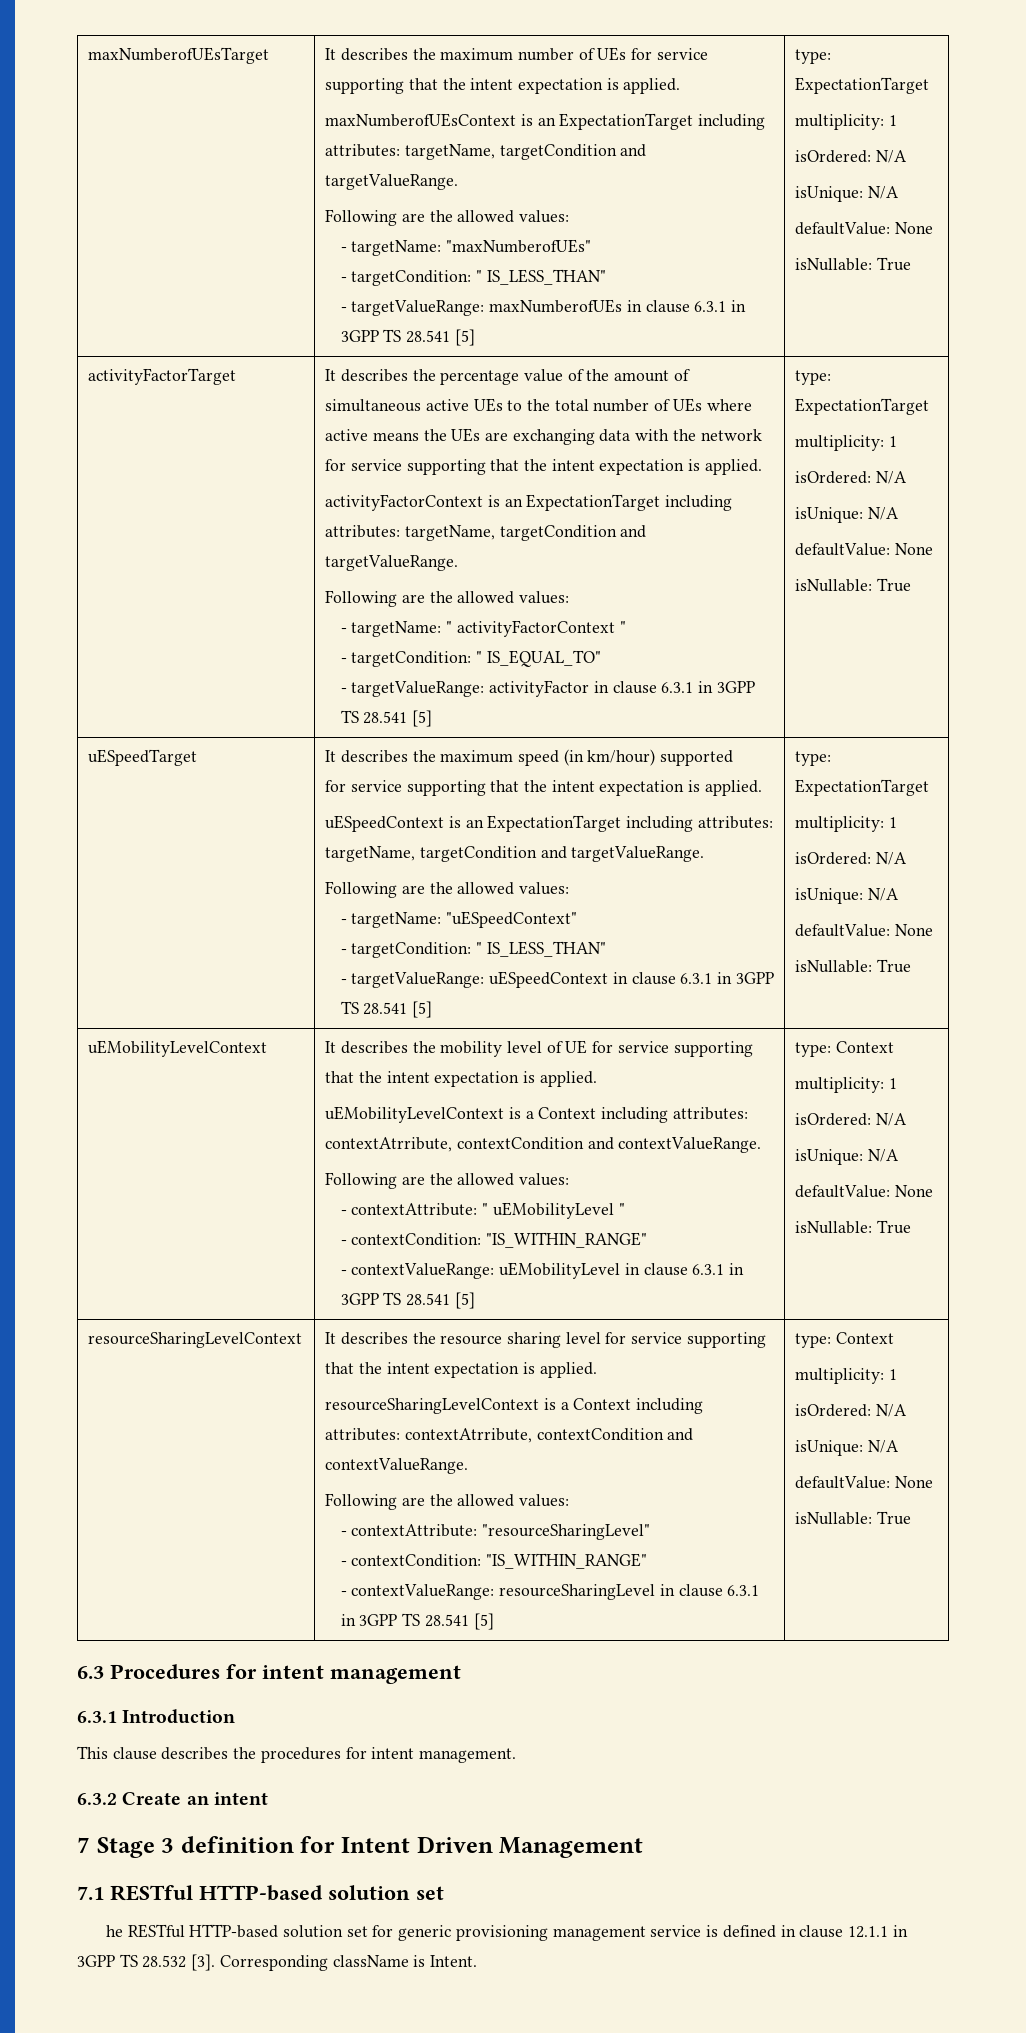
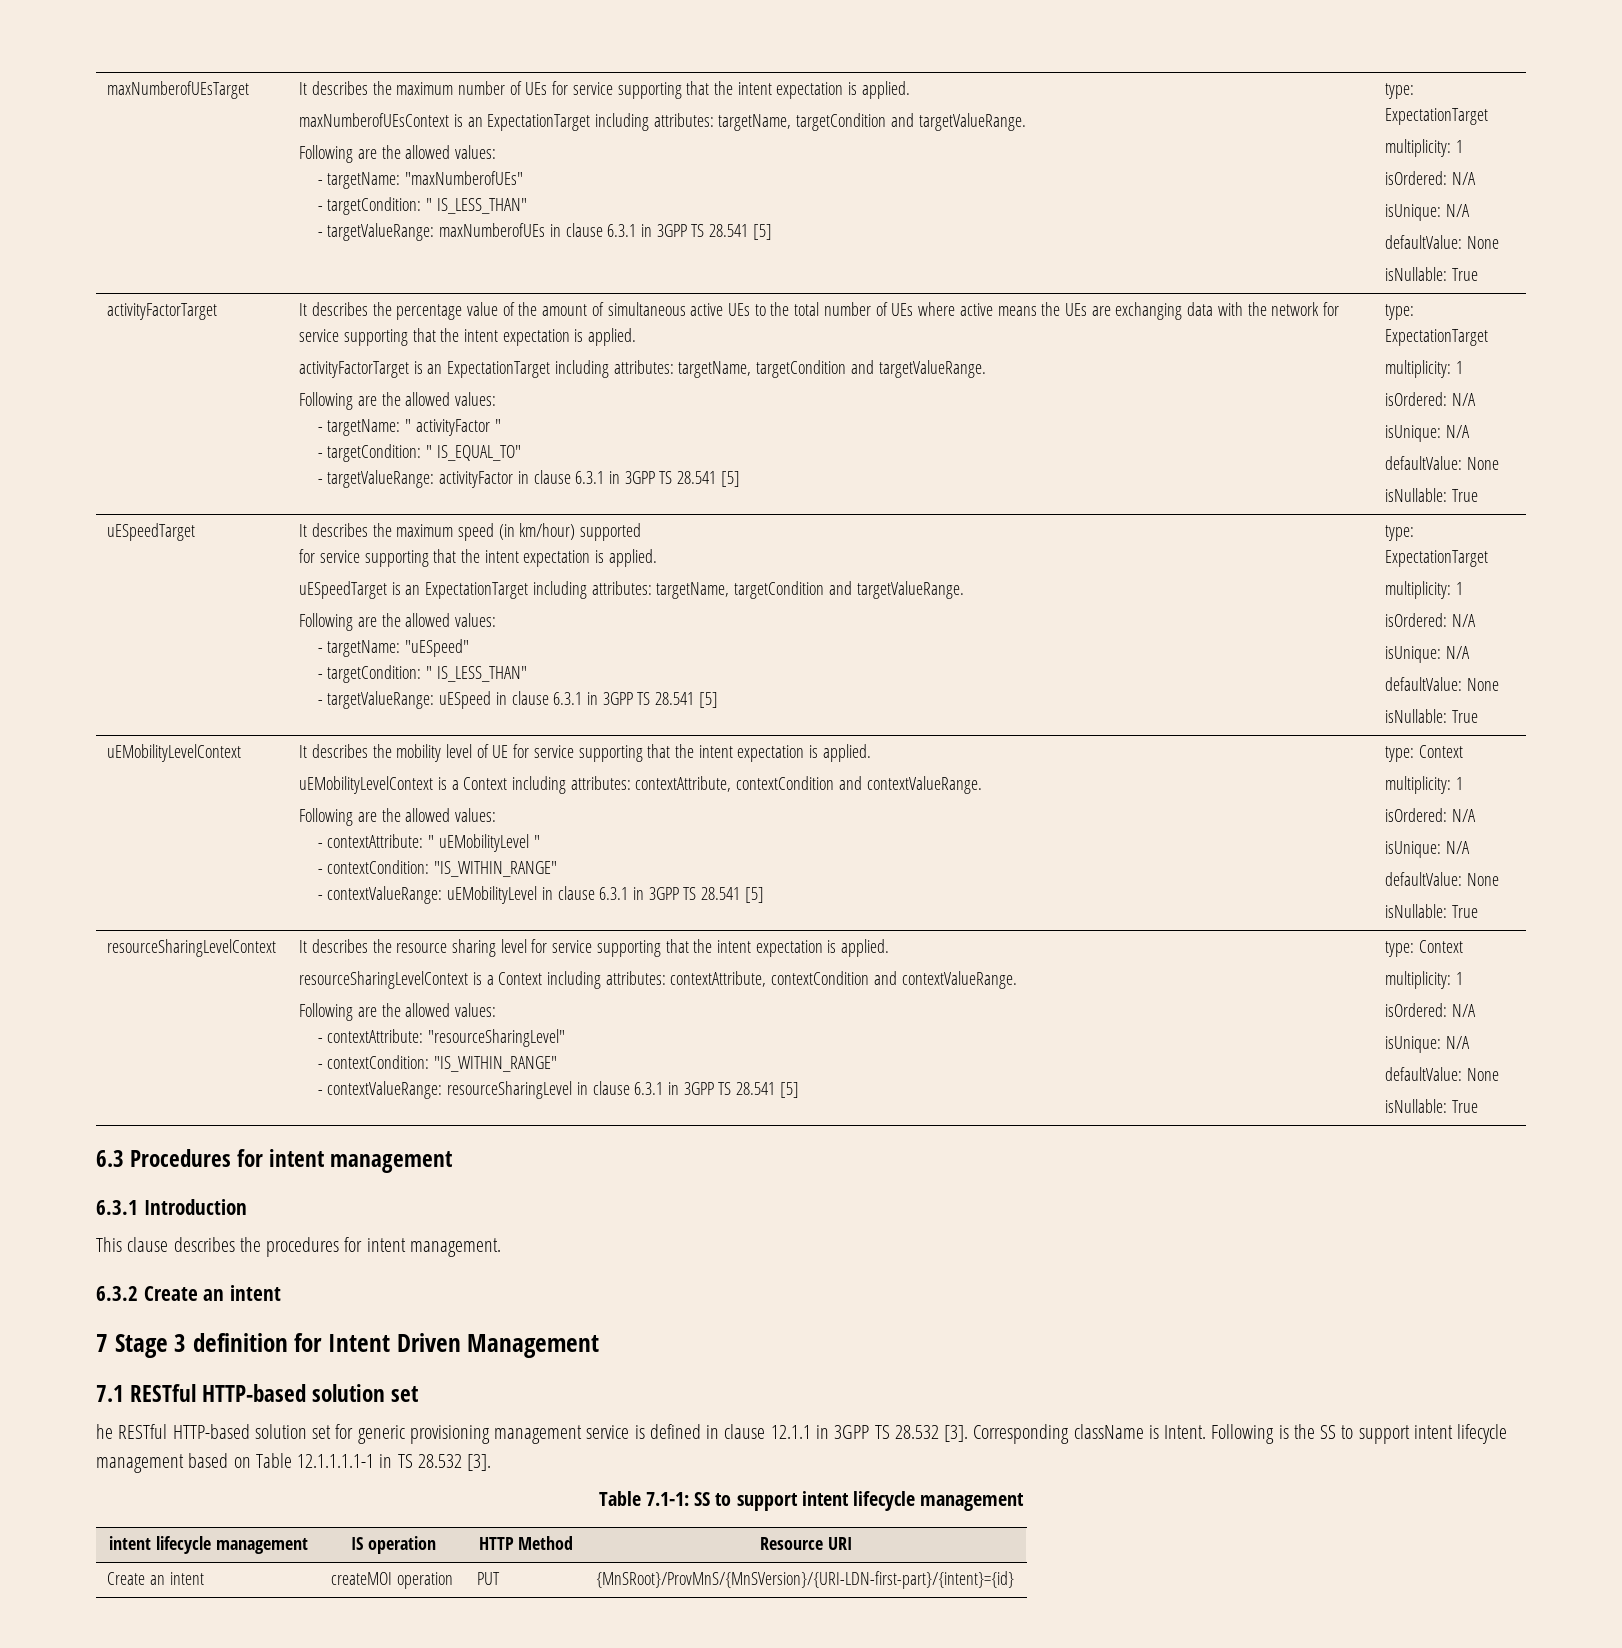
- activityFactorContext is an ExpectationTarget including attributes: targetName, targetCondition and targetValueRange.
+ activityFactorTarget is an ExpectationTarget including attributes: targetName, targetCondition and targetValueRange.
- - targetName: " activityFactorContext "
+ - targetName: " activityFactor "
- uESpeedContext is an ExpectationTarget including attributes: targetName, targetCondition and targetValueRange.
+ uESpeedTarget is an ExpectationTarget including attributes: targetName, targetCondition and targetValueRange.
- - targetName: "uESpeedContext"
+ - targetName: "uESpeed"
  - targetCondition: " IS_LESS_THAN"
- - targetValueRange: uESpeedContext in clause 6.3.1 in 3GPP TS 28.541 [5]
+ - targetValueRange: uESpeed in clause 6.3.1 in 3GPP TS 28.541 [5]
- uEMobilityLevelContext is a Context including attributes: contextAtrribute, contextCondition and contextValueRange.
+ uEMobilityLevelContext is a Context including attributes: contextAttribute, contextCondition and contextValueRange.
- resourceSharingLevelContext is a Context including attributes: contextAtrribute, contextCondition and contextValueRange.
+ resourceSharingLevelContext is a Context including attributes: contextAttribute, contextCondition and contextValueRange.
+ Following is the SS to support intent lifecycle management based on Table 12.1.1.1.1-1 in TS 28.532 [3].
+ Table 7.1-1: SS to support intent lifecycle management
+ intent lifecycle management | IS operation | HTTP Method | Resource URI
+ Create an intent | createMOI operation | PUT | {MnSRoot}/ProvMnS/{MnSVersion}/{URI-LDN-first-part}/{intent}={id}

